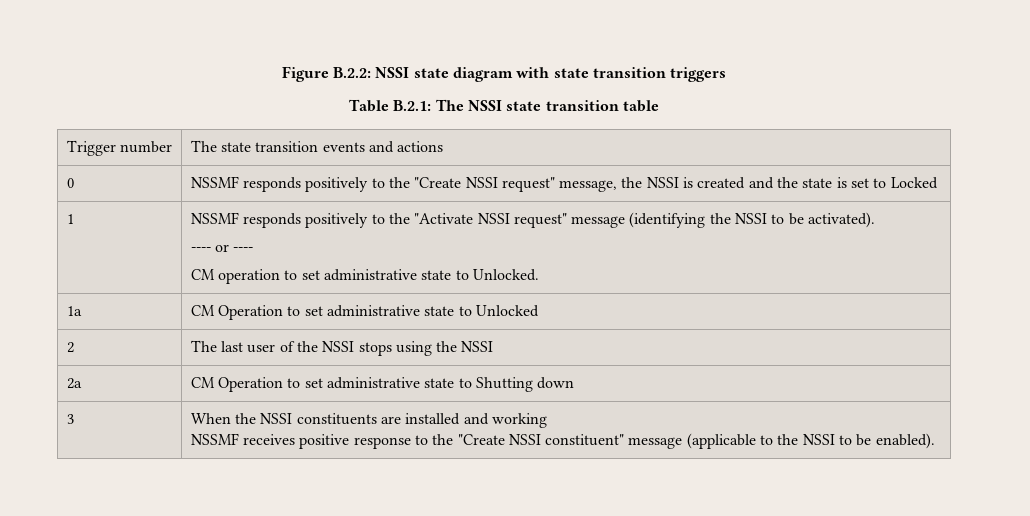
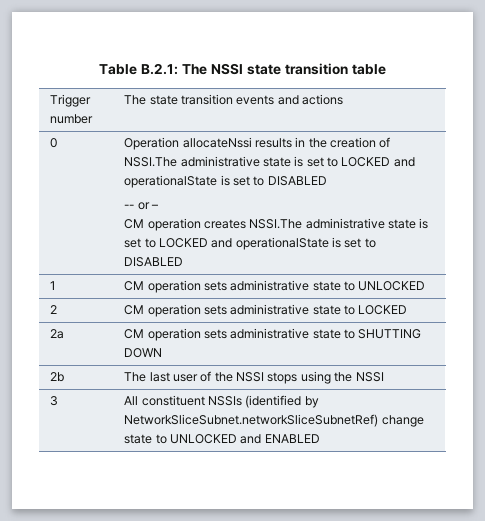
- Figure B.2.2: NSSI state diagram with state transition triggers
- 0 | NSSMF responds positively to the "Create NSSI request" message, the NSSI is created and the state is set to Locked
- 1 | NSSMF responds positively to the "Activate NSSI request" message (identifying the NSSI to be activated).
- ---- or ----
- CM operation to set administrative state to Unlocked.
- 1a | CM Operation to set administrative state to Unlocked
- 2 | The last user of the NSSI stops using the NSSI
+ 0 | Operation allocateNssi results in the creation of NSSI.The administrative state is set to LOCKED and operationalState is set to DISABLED
+ -- or –
+ CM operation creates NSSI.The administrative state is set to LOCKED and operationalState is set to DISABLED
+ 1 | CM operation sets administrative state to UNLOCKED
+ 2 | CM operation sets administrative state to LOCKED
+ 2a | CM operation sets administrative state to SHUTTING DOWN
+ 2b | The last user of the NSSI stops using the NSSI
- 2a | CM Operation to set administrative state to Shutting down
- 3 | When the NSSI constituents are installed and working
- NSSMF receives positive response to the "Create NSSI constituent" message (applicable to the NSSI to be enabled).
+ 3 | All constituent NSSIs (identified by NetworkSliceSubnet.networkSliceSubnetRef) change state to UNLOCKED and ENABLED

